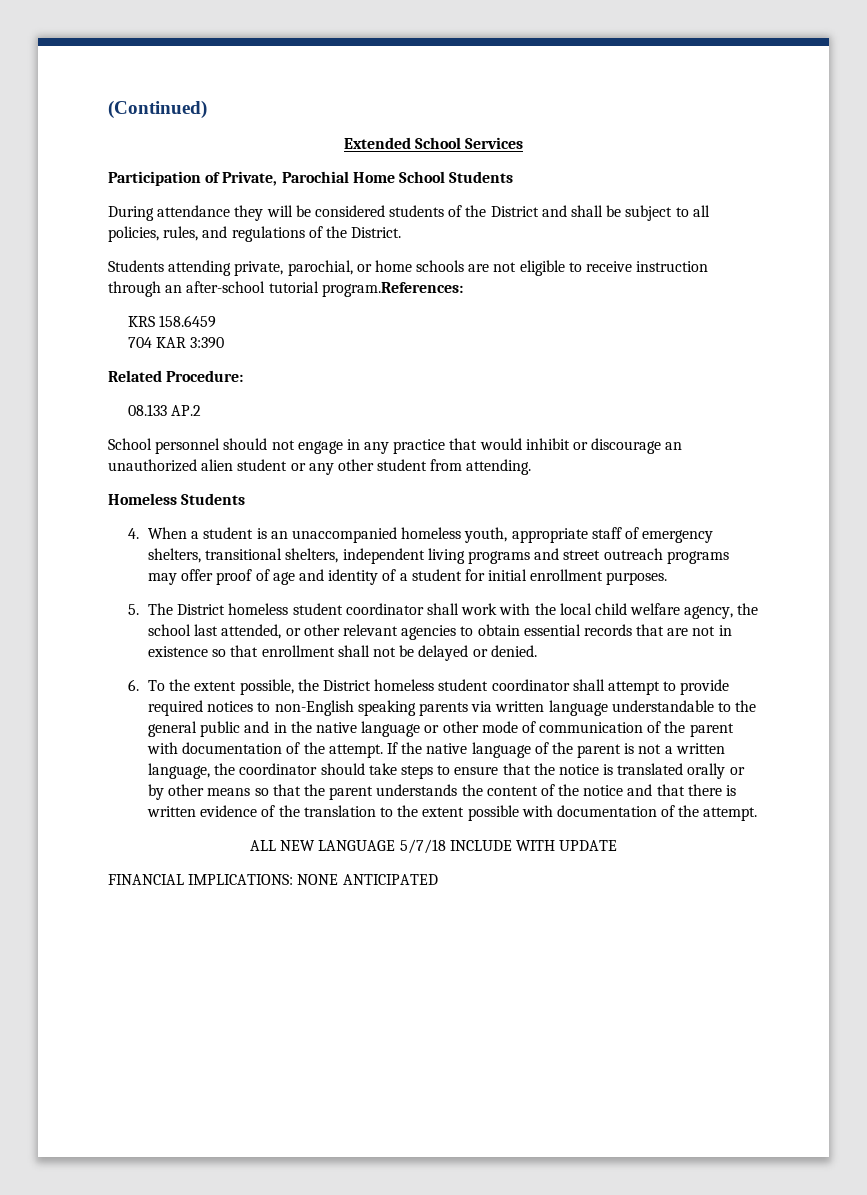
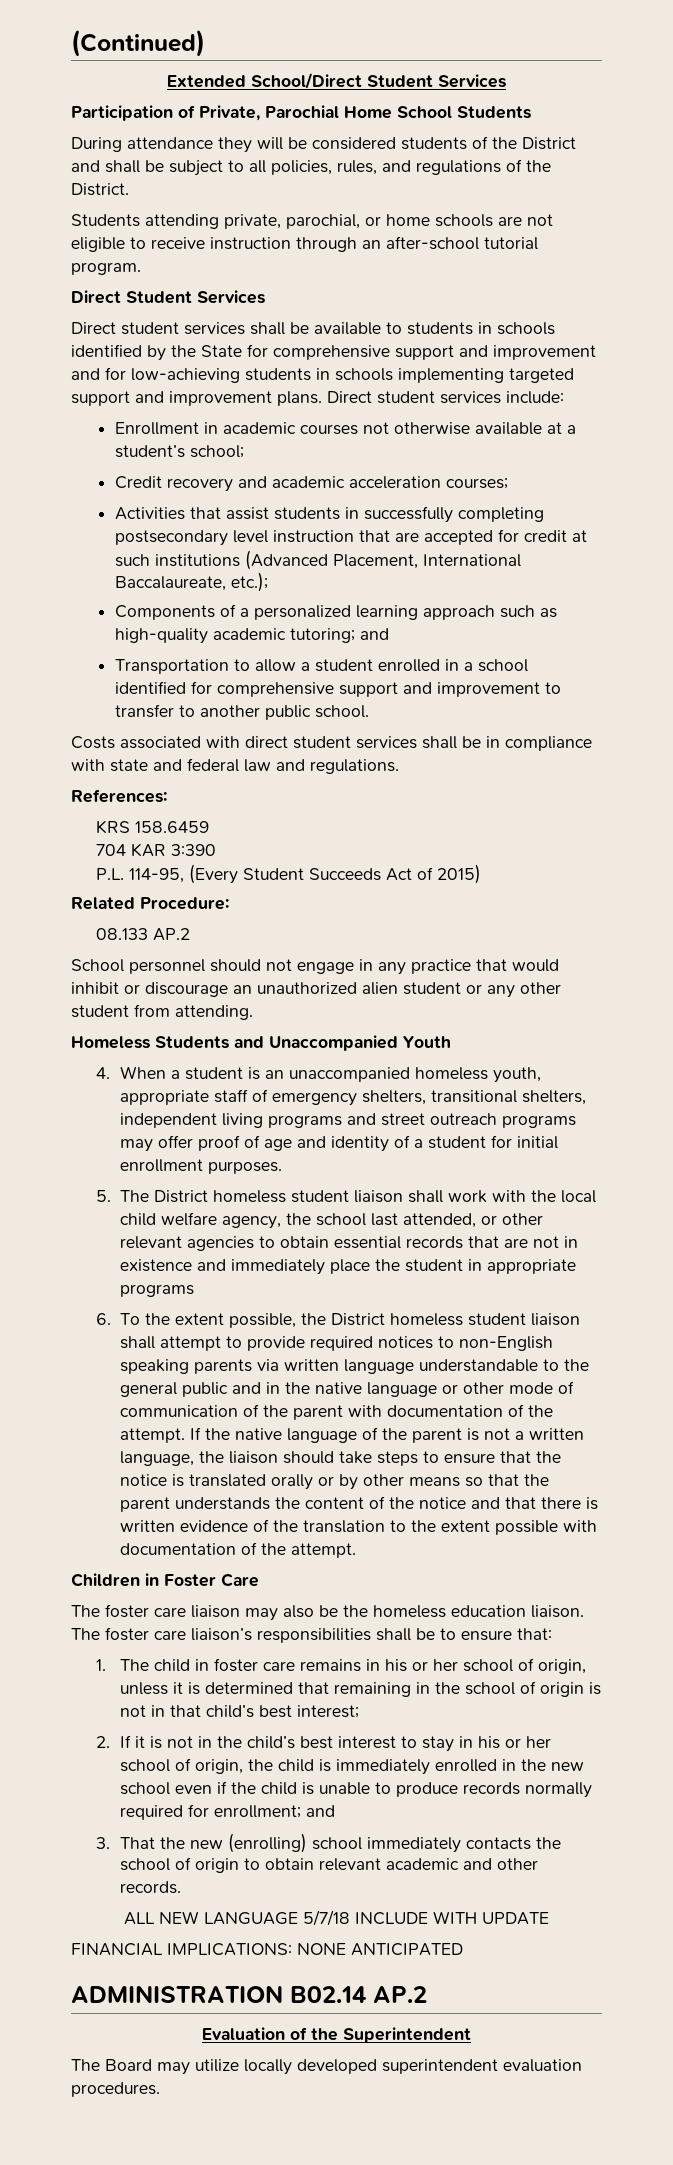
- Extended School Services
+ Extended School/Direct Student Services
- Students attending private, parochial, or home schools are not eligible to receive instruction through an after-school tutorial program.References:
+ Students attending private, parochial, or home schools are not eligible to receive instruction through an after-school tutorial program.
+ Direct Student Services
+ Direct student services shall be available to students in schools identified by the State for comprehensive support and improvement and for low-achieving students in schools implementing targeted support and improvement plans. Direct student services include:
+ Enrollment in academic courses not otherwise available at a student’s school;
+ Credit recovery and academic acceleration courses;
+ Activities that assist students in successfully completing postsecondary level instruction that are accepted for credit at such institutions (Advanced Placement, International Baccalaureate, etc.);
+ Components of a personalized learning approach such as high-quality academic tutoring; and
+ Transportation to allow a student enrolled in a school identified for comprehensive support and improvement to transfer to another public school.
+ Costs associated with direct student services shall be in compliance with state and federal law and regulations.
+ References:
+ P.L. 114-95, (Every Student Succeeds Act of 2015)
- Homeless Students
+ Homeless Students and Unaccompanied Youth
- 5. The District homeless student coordinator shall work with the local child welfare agency, the school last attended, or other relevant agencies to obtain essential records that are not in existence so that enrollment shall not be delayed or denied.
+ 5. The District homeless student liaison shall work with the local child welfare agency, the school last attended, or other relevant agencies to obtain essential records that are not in existence and immediately place the student in appropriate programs
- 6. To the extent possible, the District homeless student coordinator shall attempt to provide required notices to non-English speaking parents via written language understandable to the general public and in the native language or other mode of communication of the parent with documentation of the attempt.
+ 6. To the extent possible, the District homeless student liaison shall attempt to provide required notices to non-English speaking parents via written language understandable to the general public and in the native language or other mode of communication of the parent with documentation of the attempt.
- If the native language of the parent is not a written language, the coordinator should take steps to ensure that the notice is translated orally or by other means so that the parent understands the content of the notice and that there is written evidence of the translation to the extent possible with documentation of the attempt.
+ If the native language of the parent is not a written language, the liaison should take steps to ensure that the notice is translated orally or by other means so that the parent understands the content of the notice and that there is written evidence of the translation to the extent possible with documentation of the attempt.
+ Children in Foster Care
+ The foster care liaison may also be the homeless education liaison. The foster care liaison’s responsibilities shall be to ensure that:
+ 1. The child in foster care remains in his or her school of origin, unless it is determined that remaining in the school of origin is not in that child’s best interest;
+ 2. If it is not in the child’s best interest to stay in his or her school of origin, the child is immediately enrolled in the new school even if the child is unable to produce records normally required for enrollment; and
+ 3. That the new (enrolling) school immediately contacts the school of origin to obtain relevant academic and other records.
+ ADMINISTRATION B02.14 AP.2
+ Evaluation of the Superintendent
+ The Board may utilize locally developed superintendent evaluation procedures.

